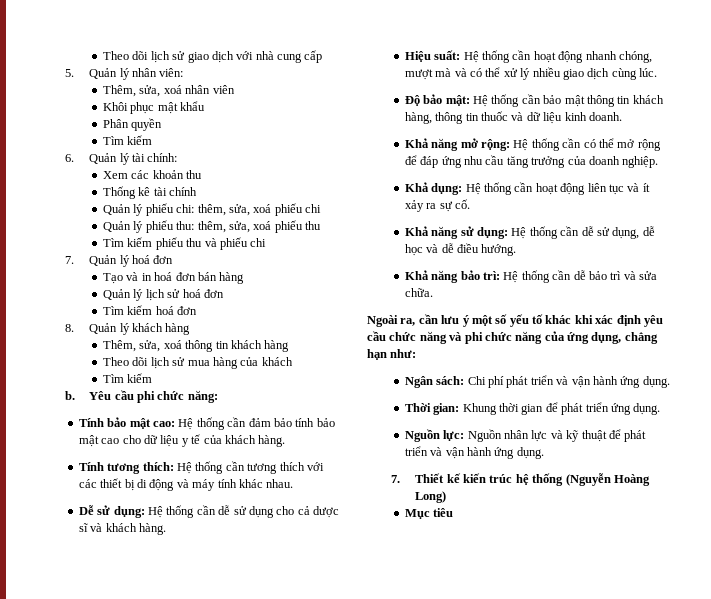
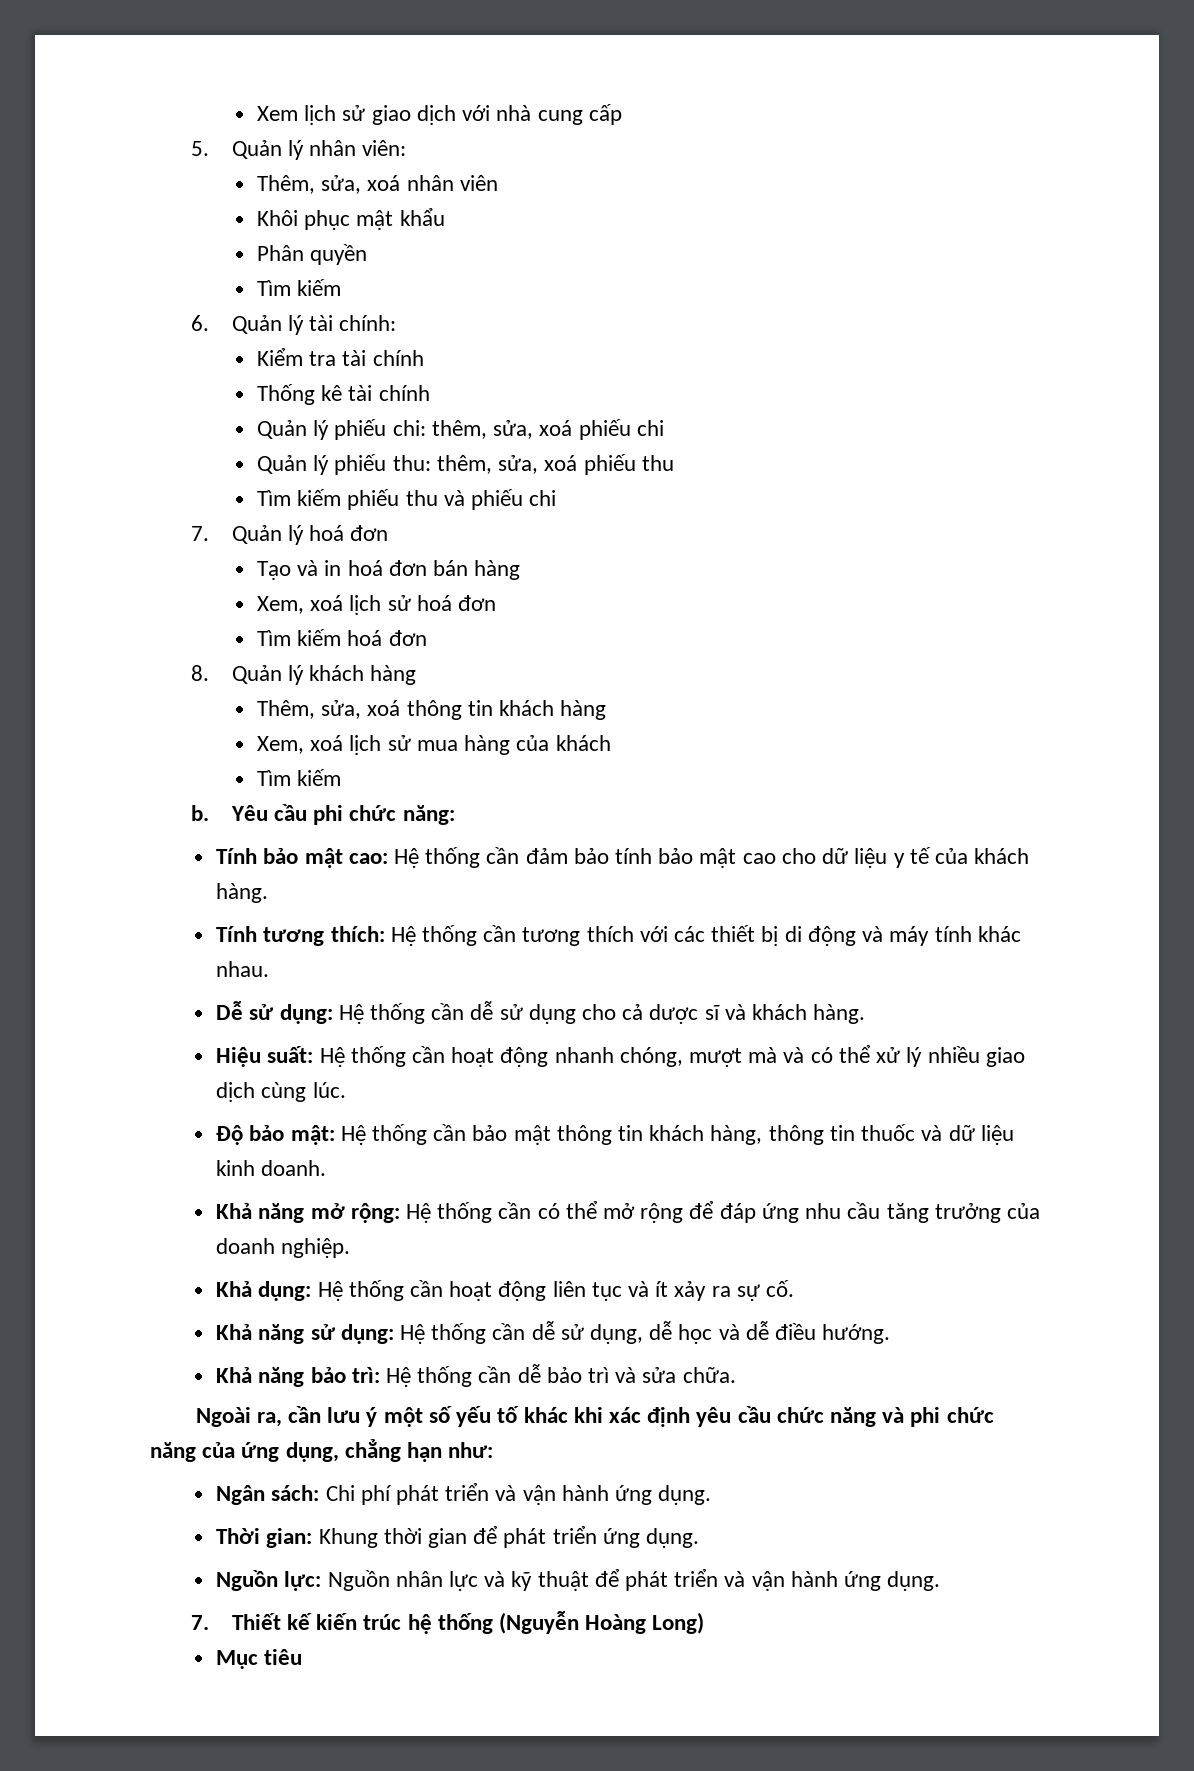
- Theo dõi lịch sử giao dịch với nhà cung cấp
+ Xem lịch sử giao dịch với nhà cung cấp
- Xem các khoản thu
+ Kiểm tra tài chính
- Quản lý lịch sử hoá đơn
+ Xem, xoá lịch sử hoá đơn
- Theo dõi lịch sử mua hàng của khách
+ Xem, xoá lịch sử mua hàng của khách

